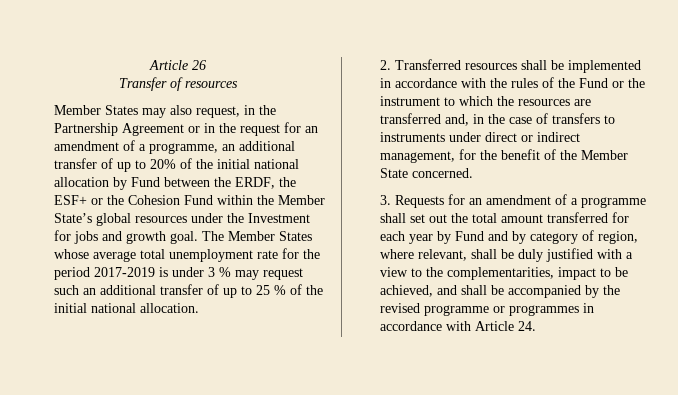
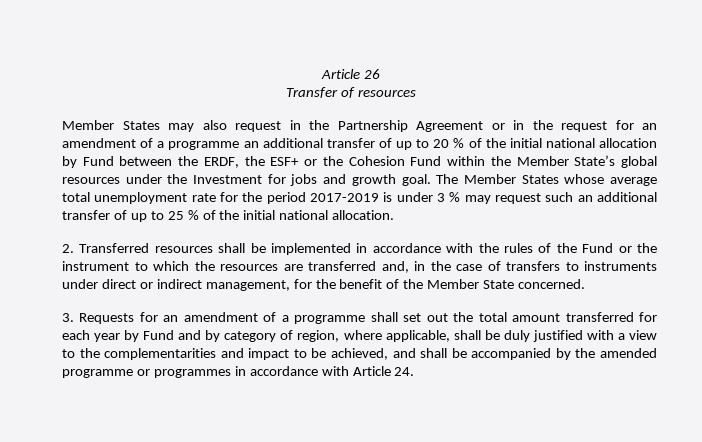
- Member States may also request, in the Partnership Agreement or in the request for an amendment of a programme, an additional transfer of up to 20% of the initial national allocation by Fund between the ERDF, the ESF+ or the Cohesion Fund within the Member State’s global resources under the Investment for jobs and growth goal.
+ Member States may also request in the Partnership Agreement or in the request for an amendment of a programme an additional transfer of up to 20 % of the initial national allocation by Fund between the ERDF, the ESF+ or the Cohesion Fund within the Member State’s global resources under the Investment for jobs and growth goal.
- 3. Requests for an amendment of a programme shall set out the total amount transferred for each year by Fund and by category of region, where relevant, shall be duly justified with a view to the complementarities, impact to be achieved, and shall be accompanied by the revised programme or programmes in accordance with Article 24.
+ 3. Requests for an amendment of a programme shall set out the total amount transferred for each year by Fund and by category of region, where applicable, shall be duly justified with a view to the complementarities and impact to be achieved, and shall be accompanied by the amended programme or programmes in accordance with Article 24.

